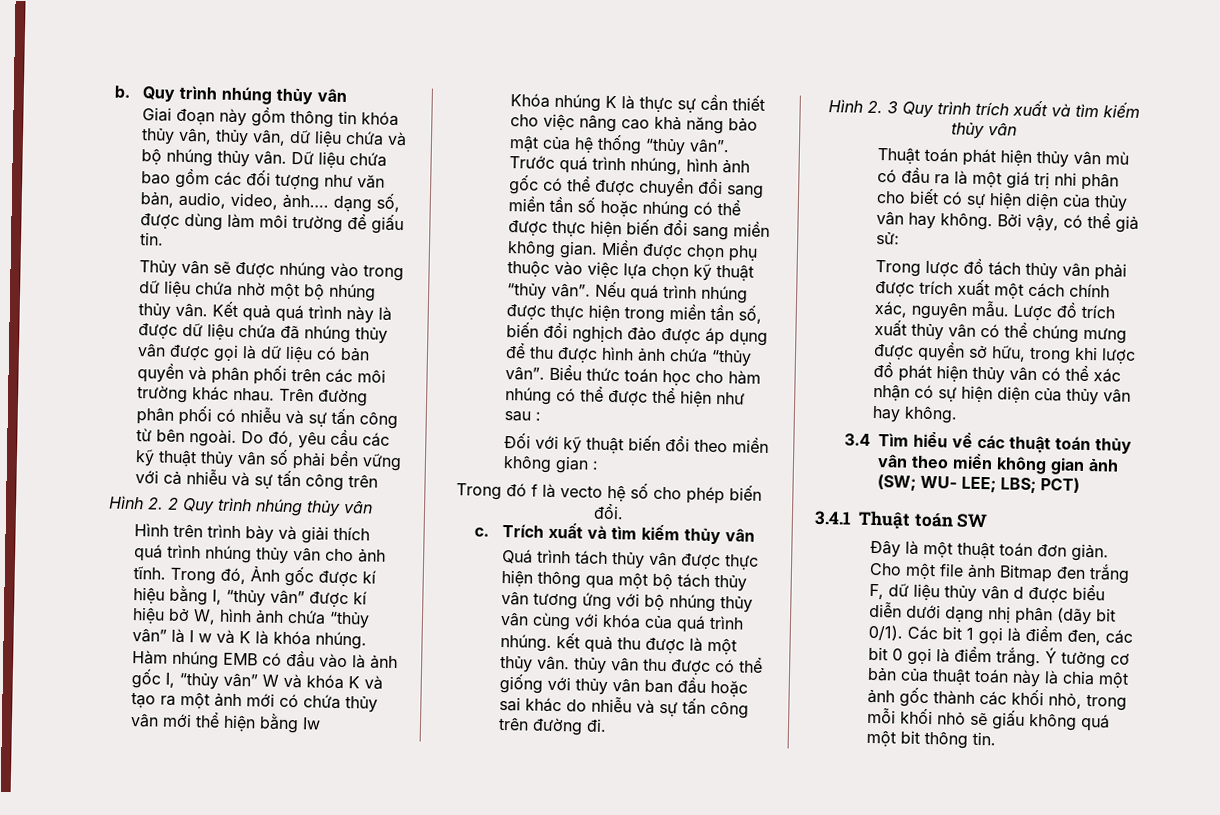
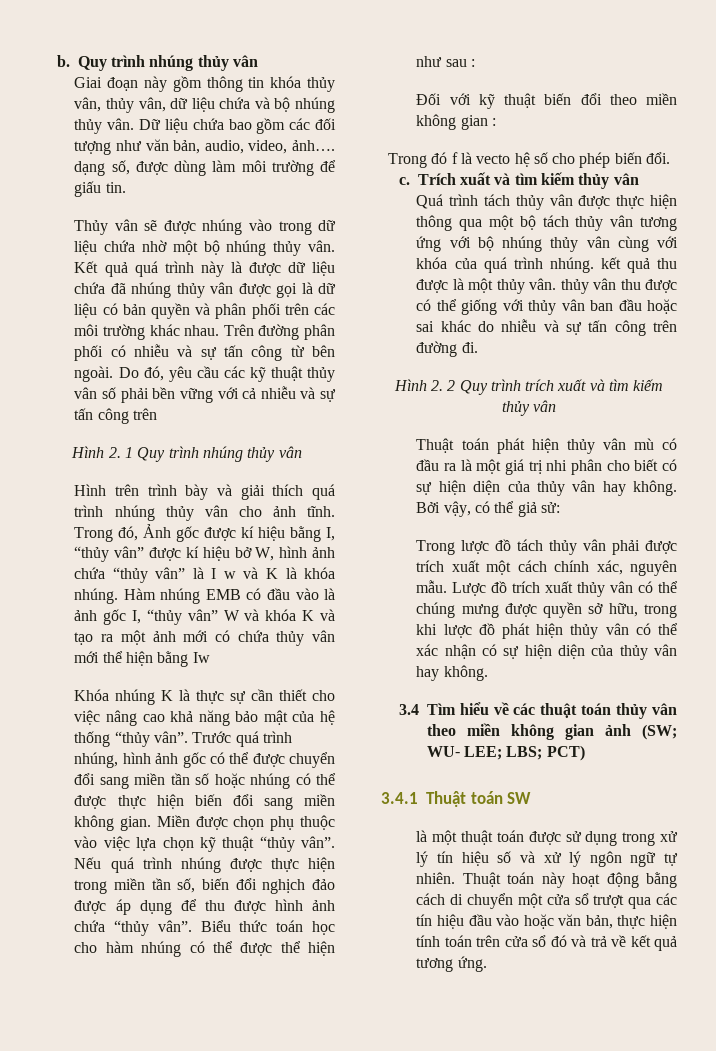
- Hình 2. 2 Quy trình nhúng thủy vân
+ Hình 2. 1 Quy trình nhúng thủy vân
- Hình 2. 3 Quy trình trích xuất và tìm kiếm thủy vân
+ Hình 2. 2 Quy trình trích xuất và tìm kiếm thủy vân
- Đây là một thuật toán đơn giản. Cho một file ảnh Bitmap đen trắng F, dữ liệu thủy vân d được biểu diễn dưới dạng nhị phân (dãy bit 0/1). Các bit 1 gọi là điểm đen, các bit 0 gọi là điểm trắng. Ý tưởng cơ bản của thuật toán này là chia một ảnh gốc thành các khối nhỏ, trong mỗi khối nhỏ sẽ giấu không quá một bit thông tin.
+ là một thuật toán được sử dụng trong xử lý tín hiệu số và xử lý ngôn ngữ tự nhiên. Thuật toán này hoạt động bằng cách di chuyển một cửa sổ trượt qua các tín hiệu đầu vào hoặc văn bản, thực hiện tính toán trên cửa sổ đó và trả về kết quả tương ứng.

